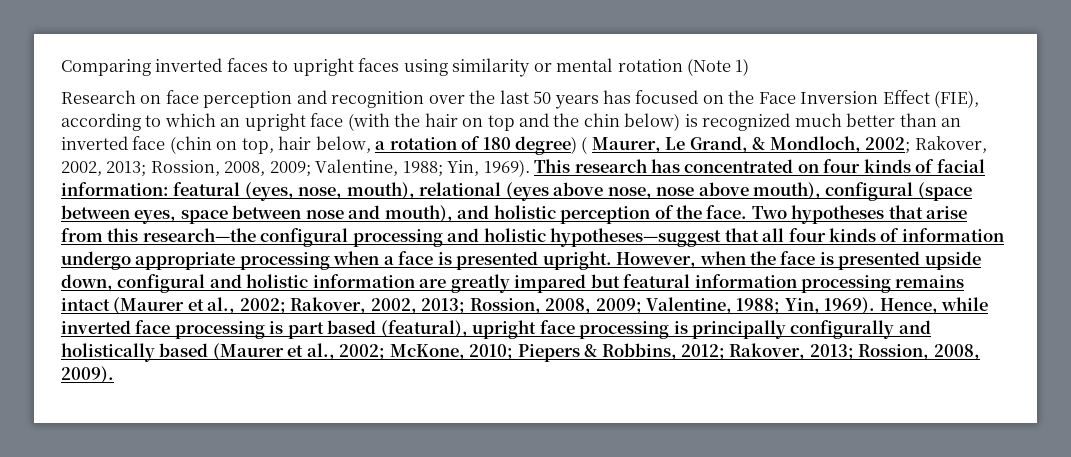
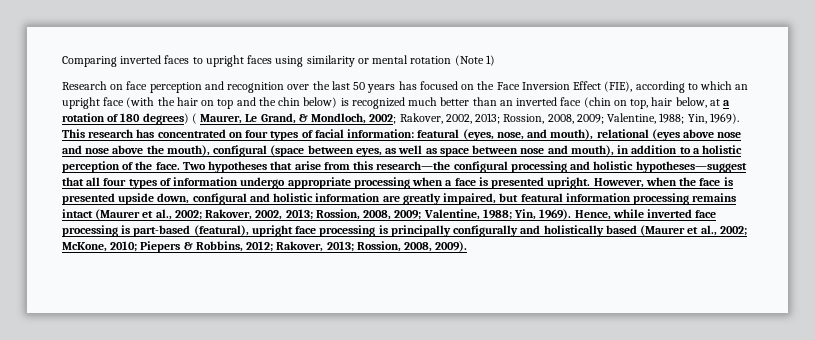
- Research on face perception and recognition over the last 50 years has focused on the Face Inversion Effect (FIE), according to which an upright face (with the hair on top and the chin below) is recognized much better than an inverted face (chin on top, hair below, a rotation of 180 degree) ( Maurer, Le Grand, & Mondloch, 2002;
+ Research on face perception and recognition over the last 50 years has focused on the Face Inversion Effect (FIE), according to which an upright face (with the hair on top and the chin below) is recognized much better than an inverted face (chin on top, hair below, at a rotation of 180 degrees) ( Maurer, Le Grand, & Mondloch, 2002;
- This research has concentrated on four kinds of facial information: featural (eyes, nose, mouth), relational (eyes above nose, nose above mouth), configural (space between eyes, space between nose and mouth), and holistic perception of the face.
+ This research has concentrated on four types of facial information: featural (eyes, nose, and mouth), relational (eyes above nose and nose above the mouth), configural (space between eyes, as well as space between nose and mouth), in addition to a holistic perception of the face.
- Two hypotheses that arise from this research—the configural processing and holistic hypotheses—suggest that all four kinds of information undergo appropriate processing when a face is presented upright.
+ Two hypotheses that arise from this research—the configural processing and holistic hypotheses—suggest that all four types of information undergo appropriate processing when a face is presented upright.
- However, when the face is presented upside down, configural and holistic information are greatly impared but featural information processing remains intact (Maurer et al., 2002; Rakover, 2002, 2013; Rossion, 2008, 2009; Valentine, 1988; Yin, 1969).
+ However, when the face is presented upside down, configural and holistic information are greatly impaired, but featural information processing remains intact (Maurer et al., 2002; Rakover, 2002, 2013; Rossion, 2008, 2009; Valentine, 1988; Yin, 1969).
- Hence, while inverted face processing is part based (featural), upright face processing is principally configurally and holistically based (Maurer et al., 2002; McKone, 2010; Piepers & Robbins, 2012; Rakover, 2013; Rossion, 2008, 2009).
+ Hence, while inverted face processing is part-based (featural), upright face processing is principally configurally and holistically based (Maurer et al., 2002; McKone, 2010; Piepers & Robbins, 2012; Rakover, 2013; Rossion, 2008, 2009).

